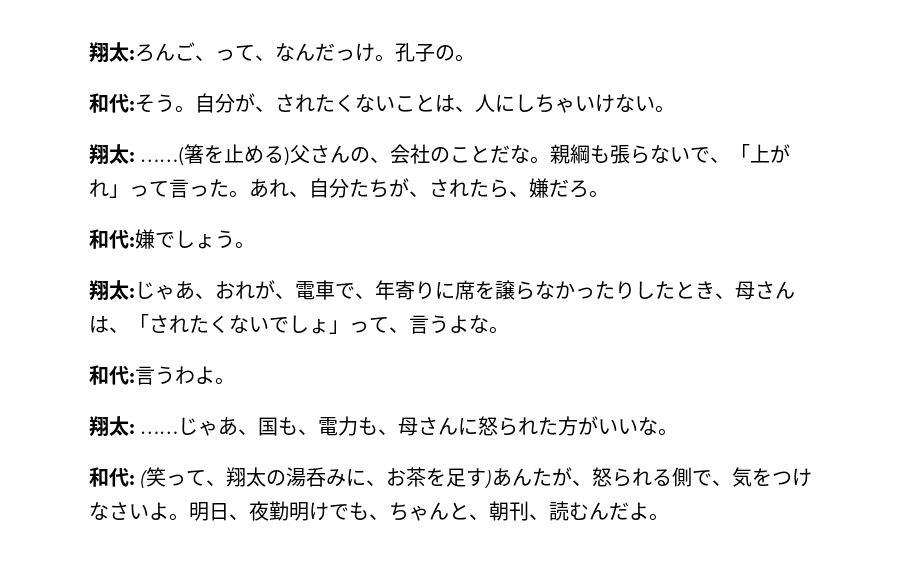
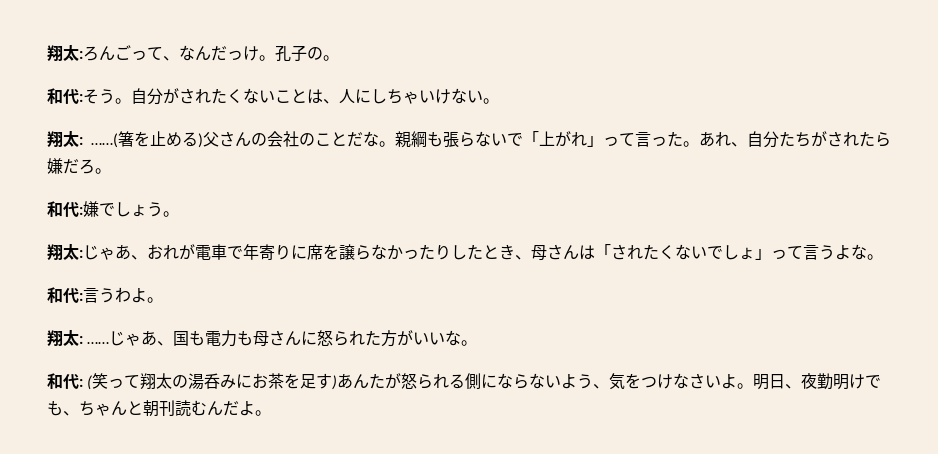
- 翔太:ろんご、って、なんだっけ。
+ 翔太:ろんごって、なんだっけ。
- 自分が、されたくないことは、人にしちゃいけない。
+ 自分がされたくないことは、人にしちゃいけない。
- 翔太: ……(箸を止める)父さんの、会社のことだな。
+ 翔太: ……(箸を止める)父さんの会社のことだな。
- 親綱も張らないで、「上がれ」って言った。
+ 親綱も張らないで「上がれ」って言った。
- あれ、自分たちが、されたら、嫌だろ。
+ あれ、自分たちがされたら嫌だろ。
- 翔太:じゃあ、おれが、電車で、年寄りに席を譲らなかったりしたとき、母さんは、「されたくないでしょ」って、言うよな。
+ 翔太:じゃあ、おれが電車で年寄りに席を譲らなかったりしたとき、母さんは「されたくないでしょ」って言うよな。
- じゃあ、国も、電力も、母さんに怒られた方がいいな。
+ じゃあ、国も電力も母さんに怒られた方がいいな。
- 和代: (笑って、翔太の湯呑みに、お茶を足す)あんたが、怒られる側で、気をつけなさいよ。
+ 和代: (笑って翔太の湯呑みにお茶を足す)あんたが怒られる側にならないよう、気をつけなさいよ。
- 明日、夜勤明けでも、ちゃんと、朝刊、読むんだよ。
+ 明日、夜勤明けでも、ちゃんと朝刊読むんだよ。

